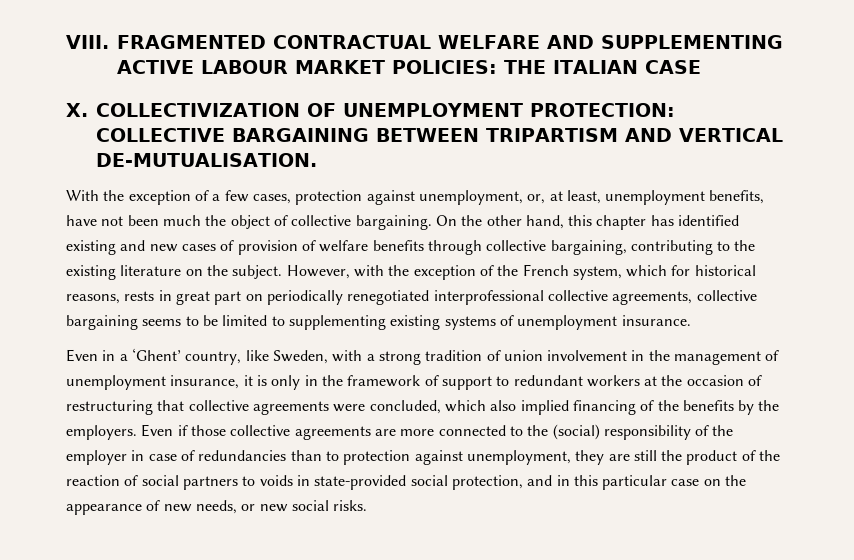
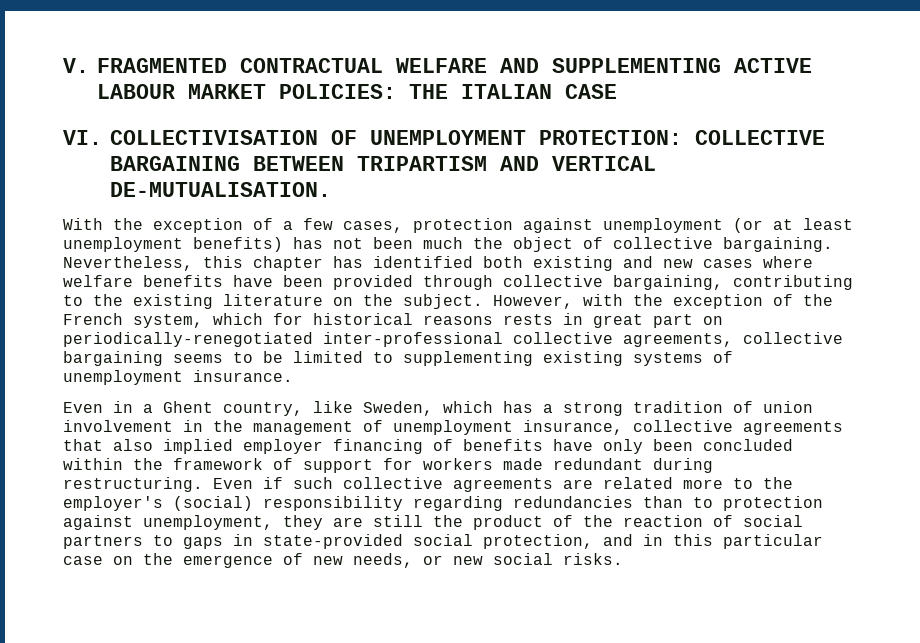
- VIII. FRAGMENTED CONTRACTUAL WELFARE AND SUPPLEMENTING ACTIVE LABOUR MARKET POLICIES: THE ITALIAN CASE
+ V. FRAGMENTED CONTRACTUAL WELFARE AND SUPPLEMENTING ACTIVE LABOUR MARKET POLICIES: THE ITALIAN CASE
- X. COLLECTIVIZATION OF UNEMPLOYMENT PROTECTION: COLLECTIVE BARGAINING BETWEEN TRIPARTISM AND VERTICAL DE-MUTUALISATION.
+ VI. COLLECTIVISATION OF UNEMPLOYMENT PROTECTION: COLLECTIVE BARGAINING BETWEEN TRIPARTISM AND VERTICAL DE-MUTUALISATION.
- With the exception of a few cases, protection against unemployment, or, at least, unemployment benefits, have not been much the object of collective bargaining.
+ With the exception of a few cases, protection against unemployment (or at least unemployment benefits) has not been much the object of collective bargaining.
- On the other hand, this chapter has identified existing and new cases of provision of welfare benefits through collective bargaining, contributing to the existing literature on the subject.
+ Nevertheless, this chapter has identified both existing and new cases where welfare benefits have been provided through collective bargaining, contributing to the existing literature on the subject.
- However, with the exception of the French system, which for historical reasons, rests in great part on periodically renegotiated interprofessional collective agreements, collective bargaining seems to be limited to supplementing existing systems of unemployment insurance.
+ However, with the exception of the French system, which for historical reasons rests in great part on periodically-renegotiated inter-professional collective agreements, collective bargaining seems to be limited to supplementing existing systems of unemployment insurance.
- Even in a ‘Ghent’ country, like Sweden, with a strong tradition of union involvement in the management of unemployment insurance, it is only in the framework of support to redundant workers at the occasion of restructuring that collective agreements were concluded, which also implied financing of the benefits by the employers.
+ Even in a Ghent country, like Sweden, which has a strong tradition of union involvement in the management of unemployment insurance, collective agreements that also implied employer financing of benefits have only been concluded within the framework of support for workers made redundant during restructuring.
- Even if those collective agreements are more connected to the (social) responsibility of the employer in case of redundancies than to protection against unemployment, they are still the product of the reaction of social partners to voids in state-provided social protection, and in this particular case on the appearance of new needs, or new social risks.
+ Even if such collective agreements are related more to the employer's (social) responsibility regarding redundancies than to protection against unemployment, they are still the product of the reaction of social partners to gaps in state-provided social protection, and in this particular case on the emergence of new needs, or new social risks.

